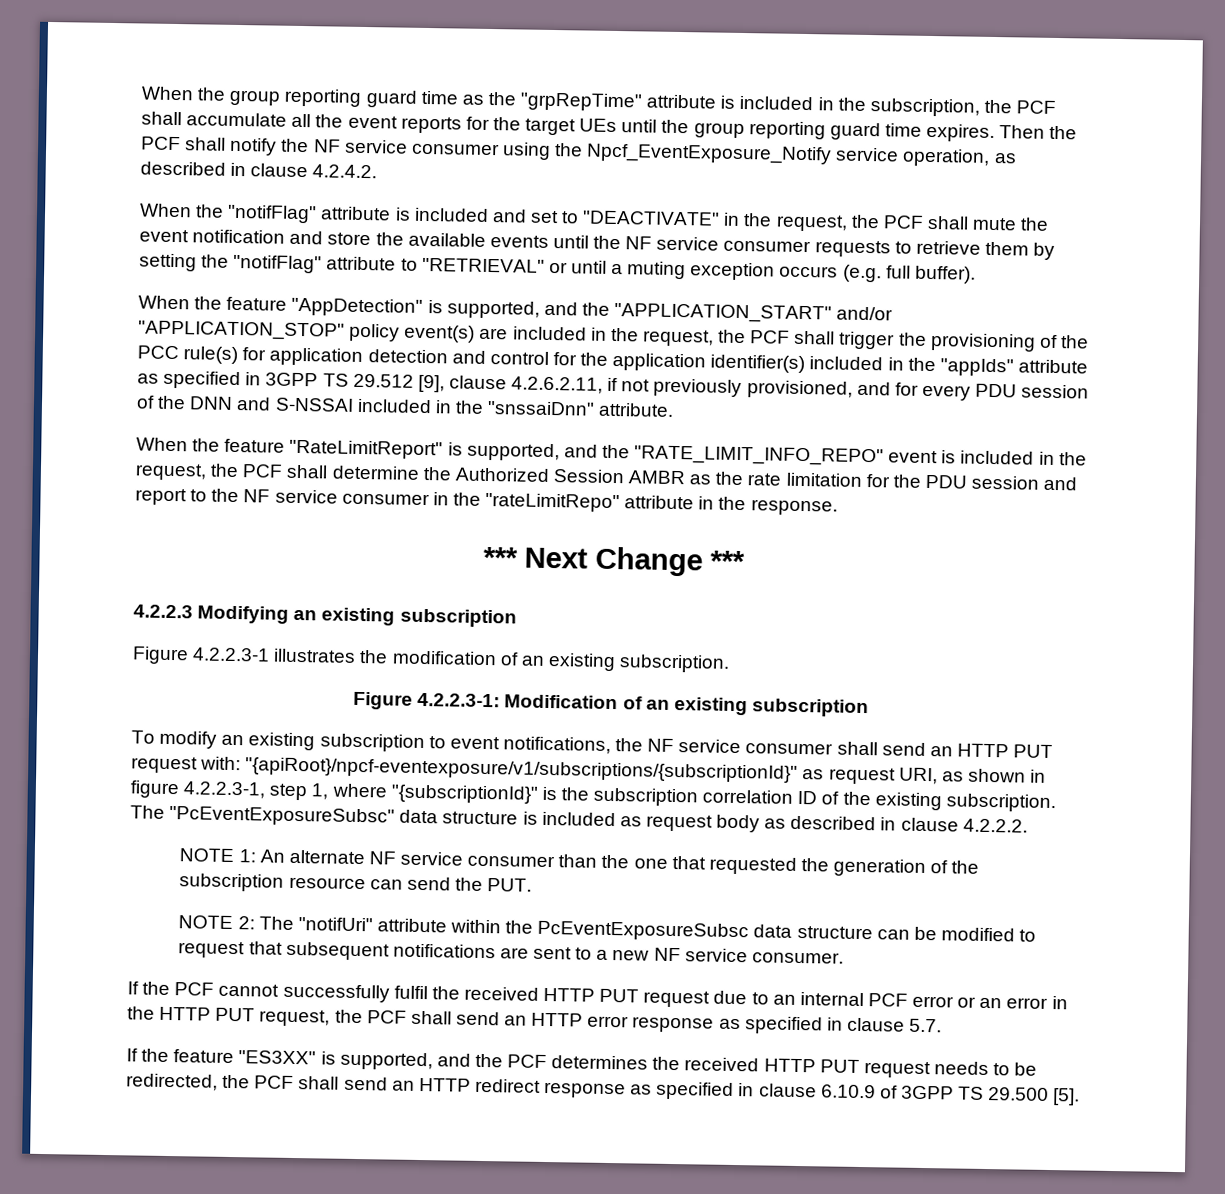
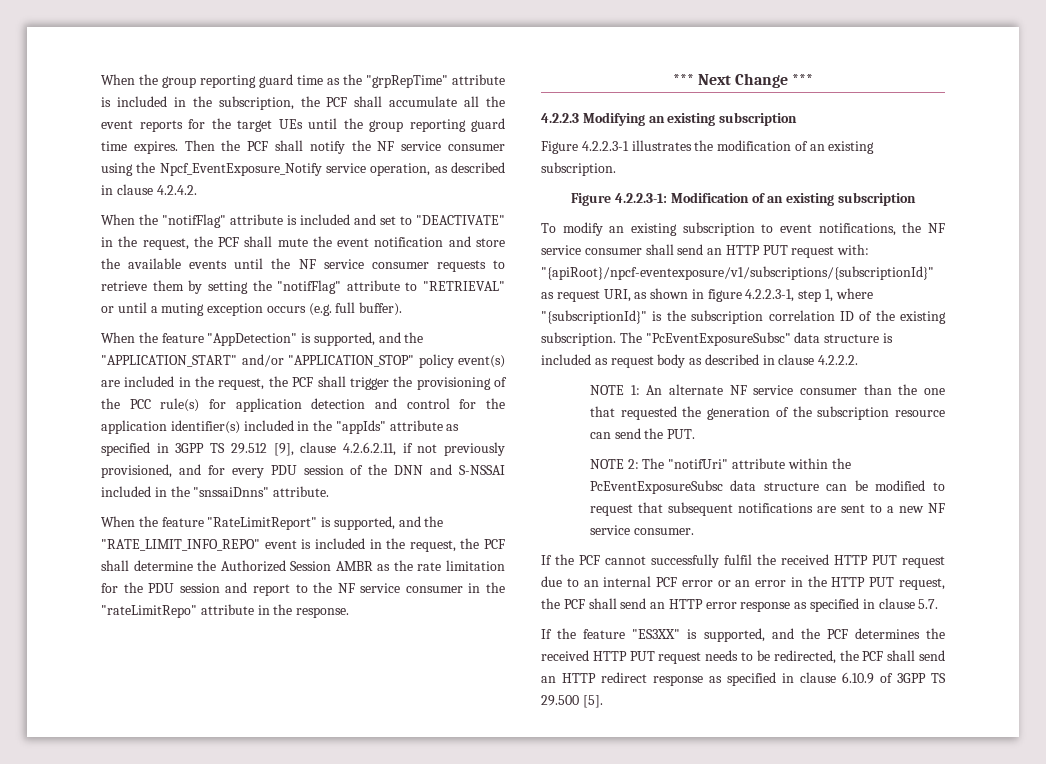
- When the feature "AppDetection" is supported, and the "APPLICATION_START" and/or "APPLICATION_STOP" policy event(s) are included in the request, the PCF shall trigger the provisioning of the PCC rule(s) for application detection and control for the application identifier(s) included in the "appIds" attribute as specified in 3GPP TS 29.512 [9], clause 4.2.6.2.11, if not previously provisioned, and for every PDU session of the DNN and S-NSSAI included in the "snssaiDnn" attribute.
+ When the feature "AppDetection" is supported, and the "APPLICATION_START" and/or "APPLICATION_STOP" policy event(s) are included in the request, the PCF shall trigger the provisioning of the PCC rule(s) for application detection and control for the application identifier(s) included in the "appIds" attribute as specified in 3GPP TS 29.512 [9], clause 4.2.6.2.11, if not previously provisioned, and for every PDU session of the DNN and S-NSSAI included in the "snssaiDnns" attribute.

